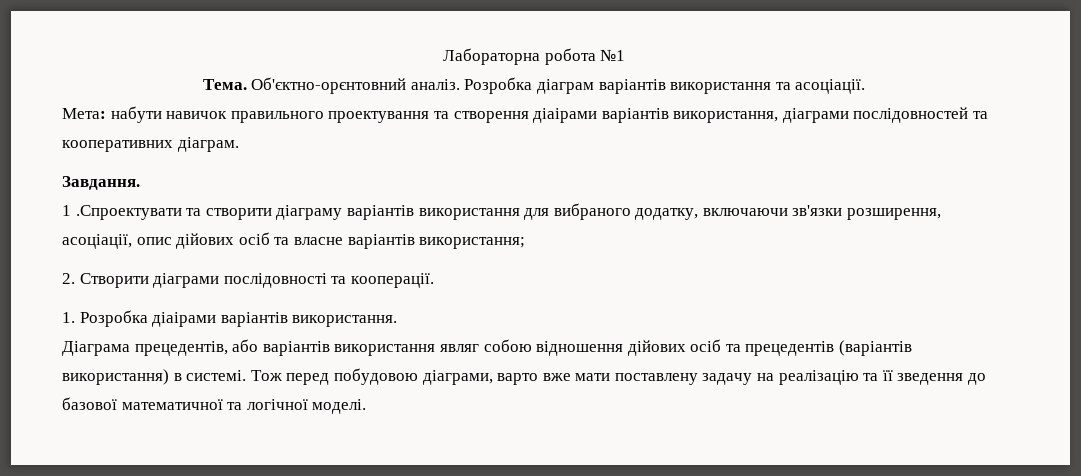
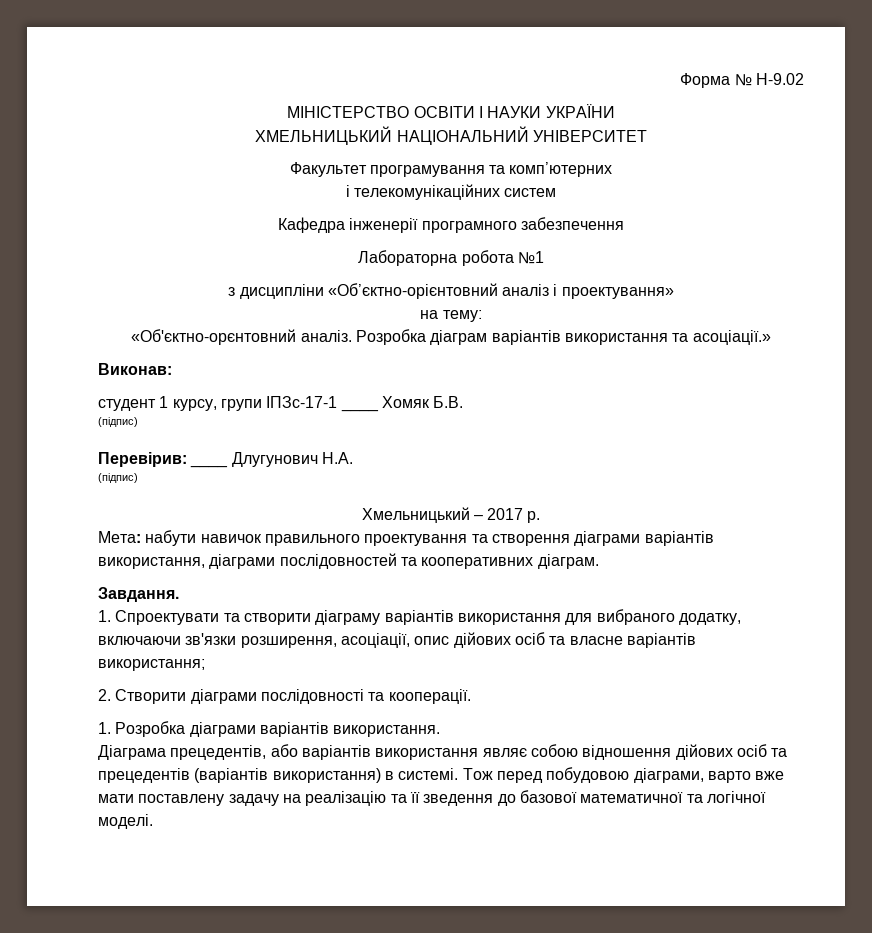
+ Форма № Н-9.02
+ МІНІСТЕРСТВО ОСВІТИ І НАУКИ УКРАЇНИ
+ ХМЕЛЬНИЦЬКИЙ НАЦІОНАЛЬНИЙ УНІВЕРСИТЕТ
+ Факультет програмування та комп’ютерних
+ і телекомунікаційних систем
+ Кафедра інженерії програмного забезпечення
  Лабораторна робота №1
- Тема. Об'єктно-орєнтовний аналіз.
+ з дисципліни «Об’єктно-орієнтовний аналіз і проектування»
+ на тему:
+ «Об'єктно-орєнтовний аналіз.
- Розробка діаграм варіантів використання та асоціації.
+ Розробка діаграм варіантів використання та асоціації.»
+ Виконав:
+ студент 1 курсу, групи ІПЗс-17-1 ____ Хомяк Б.В.
+ (підпис)
+ Перевірив: ____ Длугунович Н.А.
+ (підпис)
+ Хмельницький – 2017 р.
- Мета: набути навичок правильного проектування та створення діаірами варіантів використання, діаграми послідовностей та кооперативних діаграм.
+ Мета: набути навичок правильного проектування та створення діаграми варіантів використання, діаграми послідовностей та кооперативних діаграм.
- 1 .Спроектувати та створити діаграму варіантів використання для вибраного додатку, включаючи зв'язки розширення, асоціації, опис дійових осіб та власне варіантів використання;
+ 1. Спроектувати та створити діаграму варіантів використання для вибраного додатку, включаючи зв'язки розширення, асоціації, опис дійових осіб та власне варіантів використання;
- 1. Розробка діаірами варіантів використання.
+ 1. Розробка діаграми варіантів використання.
- Діаграма прецедентів, або варіантів використання являг собою відношення дійових осіб та прецедентів (варіантів використання) в системі.
+ Діаграма прецедентів, або варіантів використання являє собою відношення дійових осіб та прецедентів (варіантів використання) в системі.

